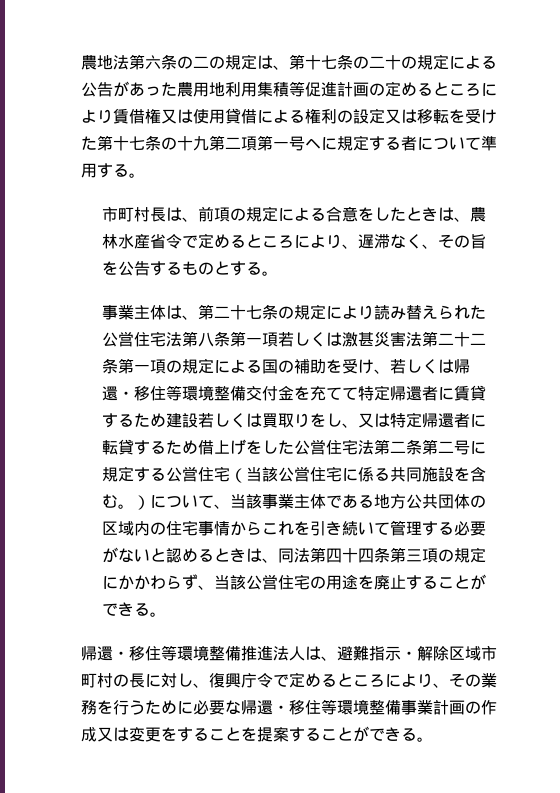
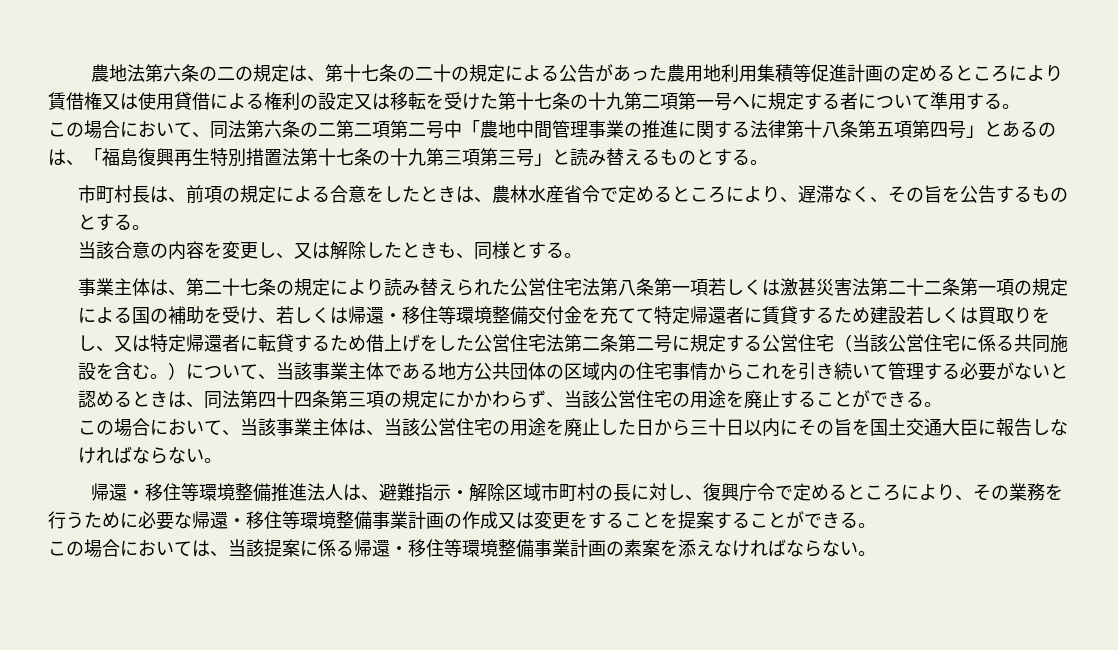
+ この場合において、同法第六条の二第二項第二号中「農地中間管理事業の推進に関する法律第十八条第五項第四号」とあるのは、「福島復興再生特別措置法第十七条の十九第三項第三号」と読み替えるものとする。
+ 当該合意の内容を変更し、又は解除したときも、同様とする。
+ この場合において、当該事業主体は、当該公営住宅の用途を廃止した日から三十日以内にその旨を国土交通大臣に報告しなければならない。
+ この場合においては、当該提案に係る帰還・移住等環境整備事業計画の素案を添えなければならない。

